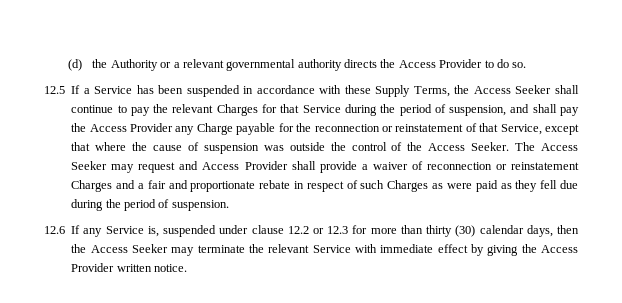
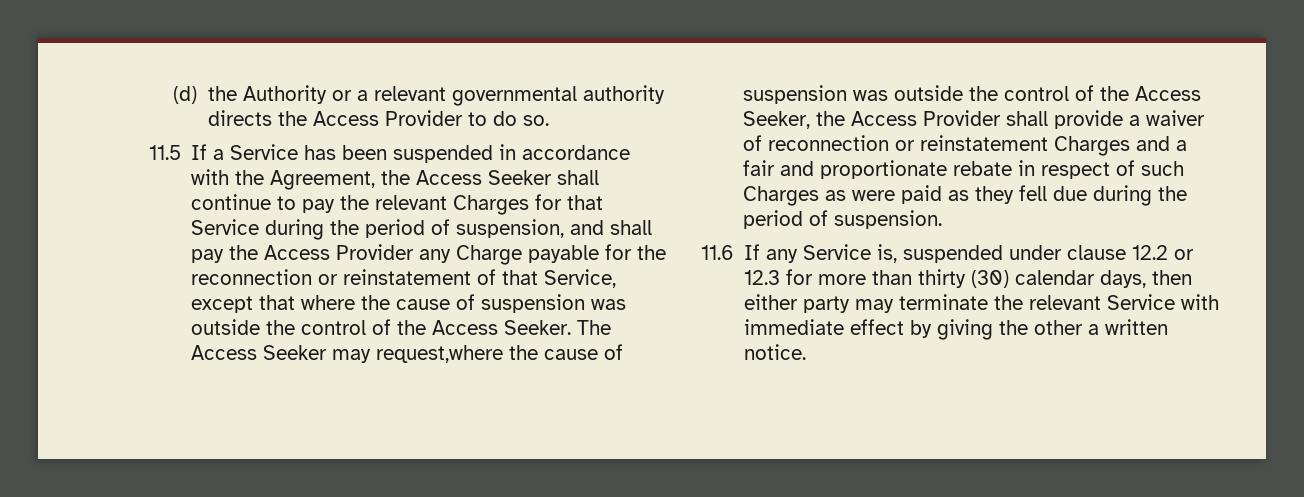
- 12.5 If a Service has been suspended in accordance with these Supply Terms, the Access Seeker shall continue to pay the relevant Charges for that Service during the period of suspension, and shall pay the Access Provider any Charge payable for the reconnection or reinstatement of that Service, except that where the cause of suspension was outside the control of the Access Seeker.
+ 11.5 If a Service has been suspended in accordance with the Agreement, the Access Seeker shall continue to pay the relevant Charges for that Service during the period of suspension, and shall pay the Access Provider any Charge payable for the reconnection or reinstatement of that Service, except that where the cause of suspension was outside the control of the Access Seeker.
- The Access Seeker may request and Access Provider shall provide a waiver of reconnection or reinstatement Charges and a fair and proportionate rebate in respect of such Charges as were paid as they fell due during the period of suspension.
+ The Access Seeker may request,where the cause of suspension was outside the control of the Access Seeker, the Access Provider shall provide a waiver of reconnection or reinstatement Charges and a fair and proportionate rebate in respect of such Charges as were paid as they fell due during the period of suspension.
- 12.6 If any Service is, suspended under clause 12.2 or 12.3 for more than thirty (30) calendar days, then the Access Seeker may terminate the relevant Service with immediate effect by giving the Access Provider written notice.
+ 11.6 If any Service is, suspended under clause 12.2 or 12.3 for more than thirty (30) calendar days, then either party may terminate the relevant Service with immediate effect by giving the other a written notice.

